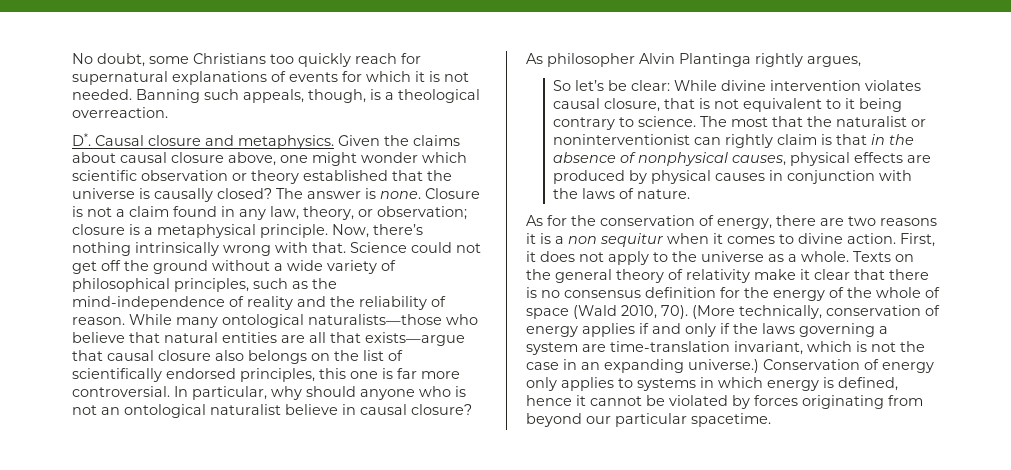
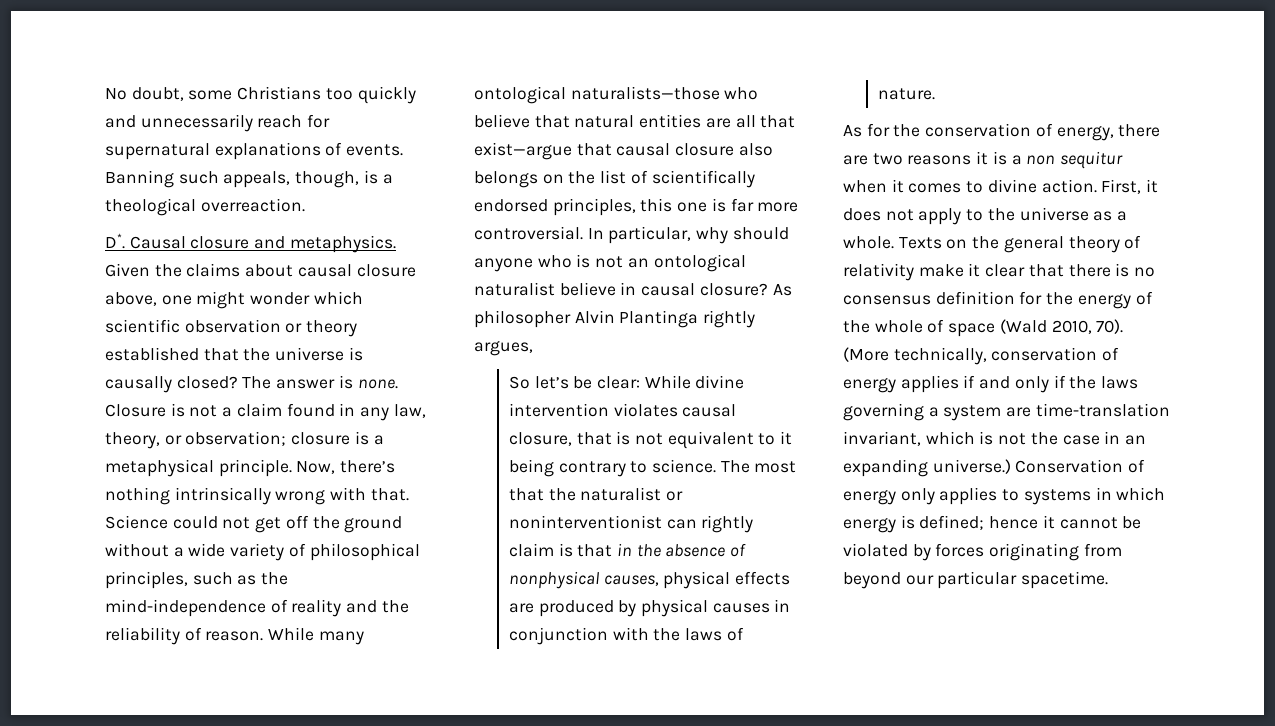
- No doubt, some Christians too quickly reach for supernatural explanations of events for which it is not needed.
+ No doubt, some Christians too quickly and unnecessarily reach for supernatural explanations of events.
- While many ontological naturalists—those who believe that natural entities are all that exists—argue that causal closure also belongs on the list of scientifically endorsed principles, this one is far more controversial.
+ While many ontological naturalists—those who believe that natural entities are all that exist—argue that causal closure also belongs on the list of scientifically endorsed principles, this one is far more controversial.
- Conservation of energy only applies to systems in which energy is defined, hence it cannot be violated by forces originating from beyond our particular spacetime.
+ Conservation of energy only applies to systems in which energy is defined; hence it cannot be violated by forces originating from beyond our particular spacetime.

